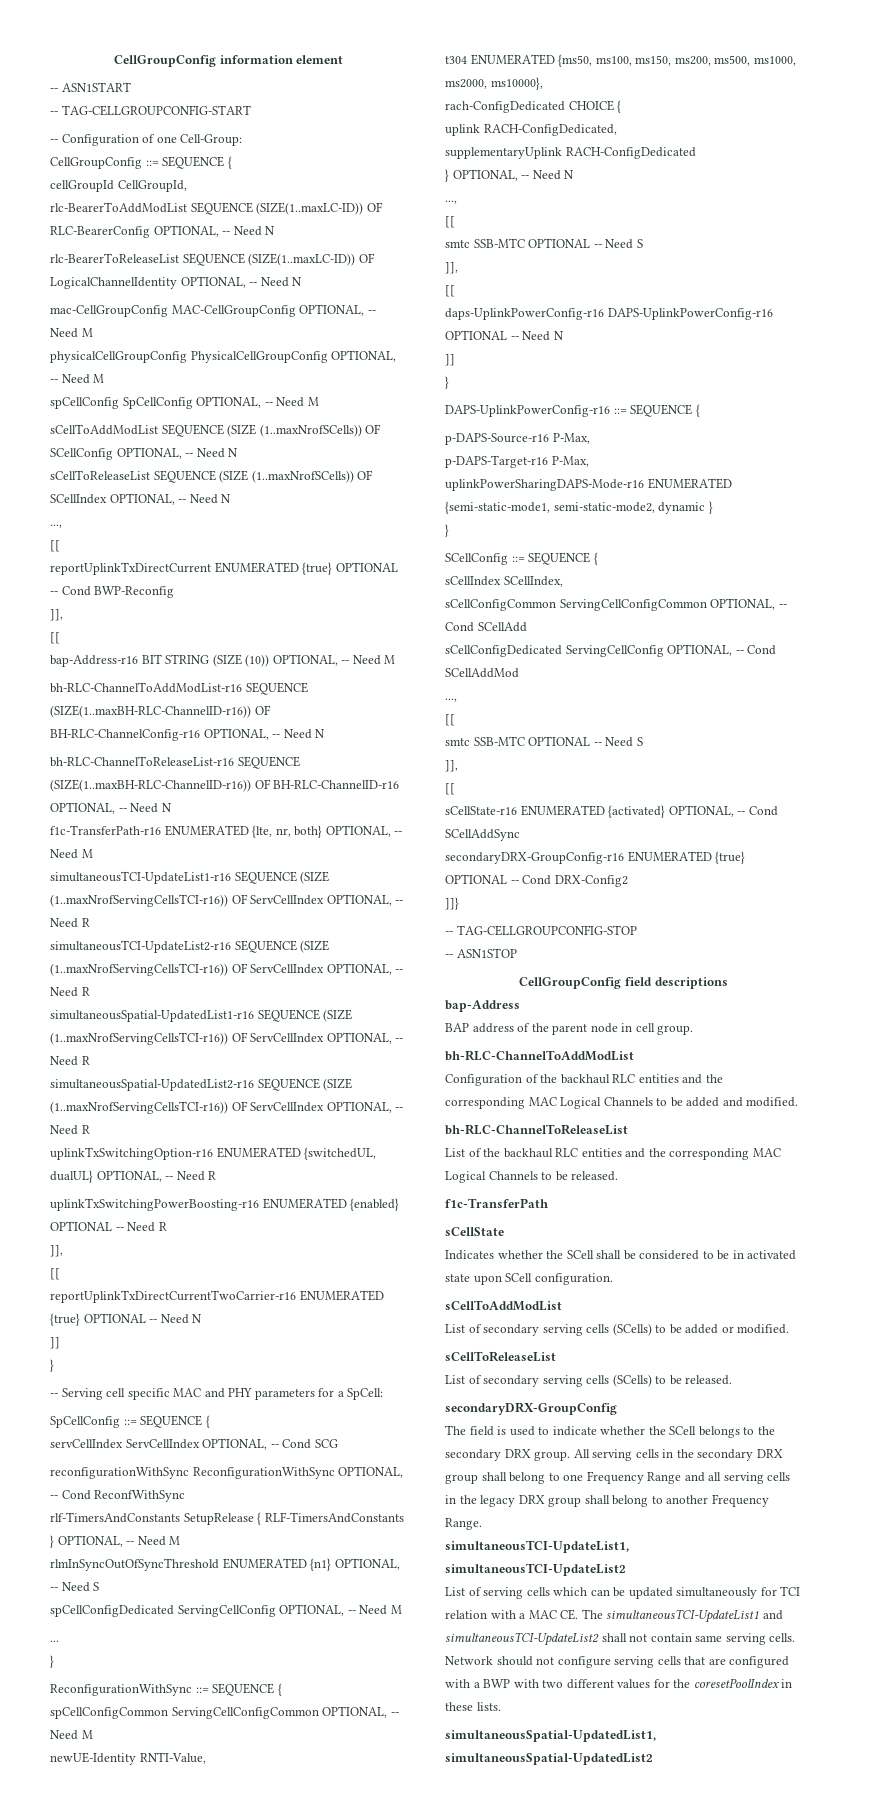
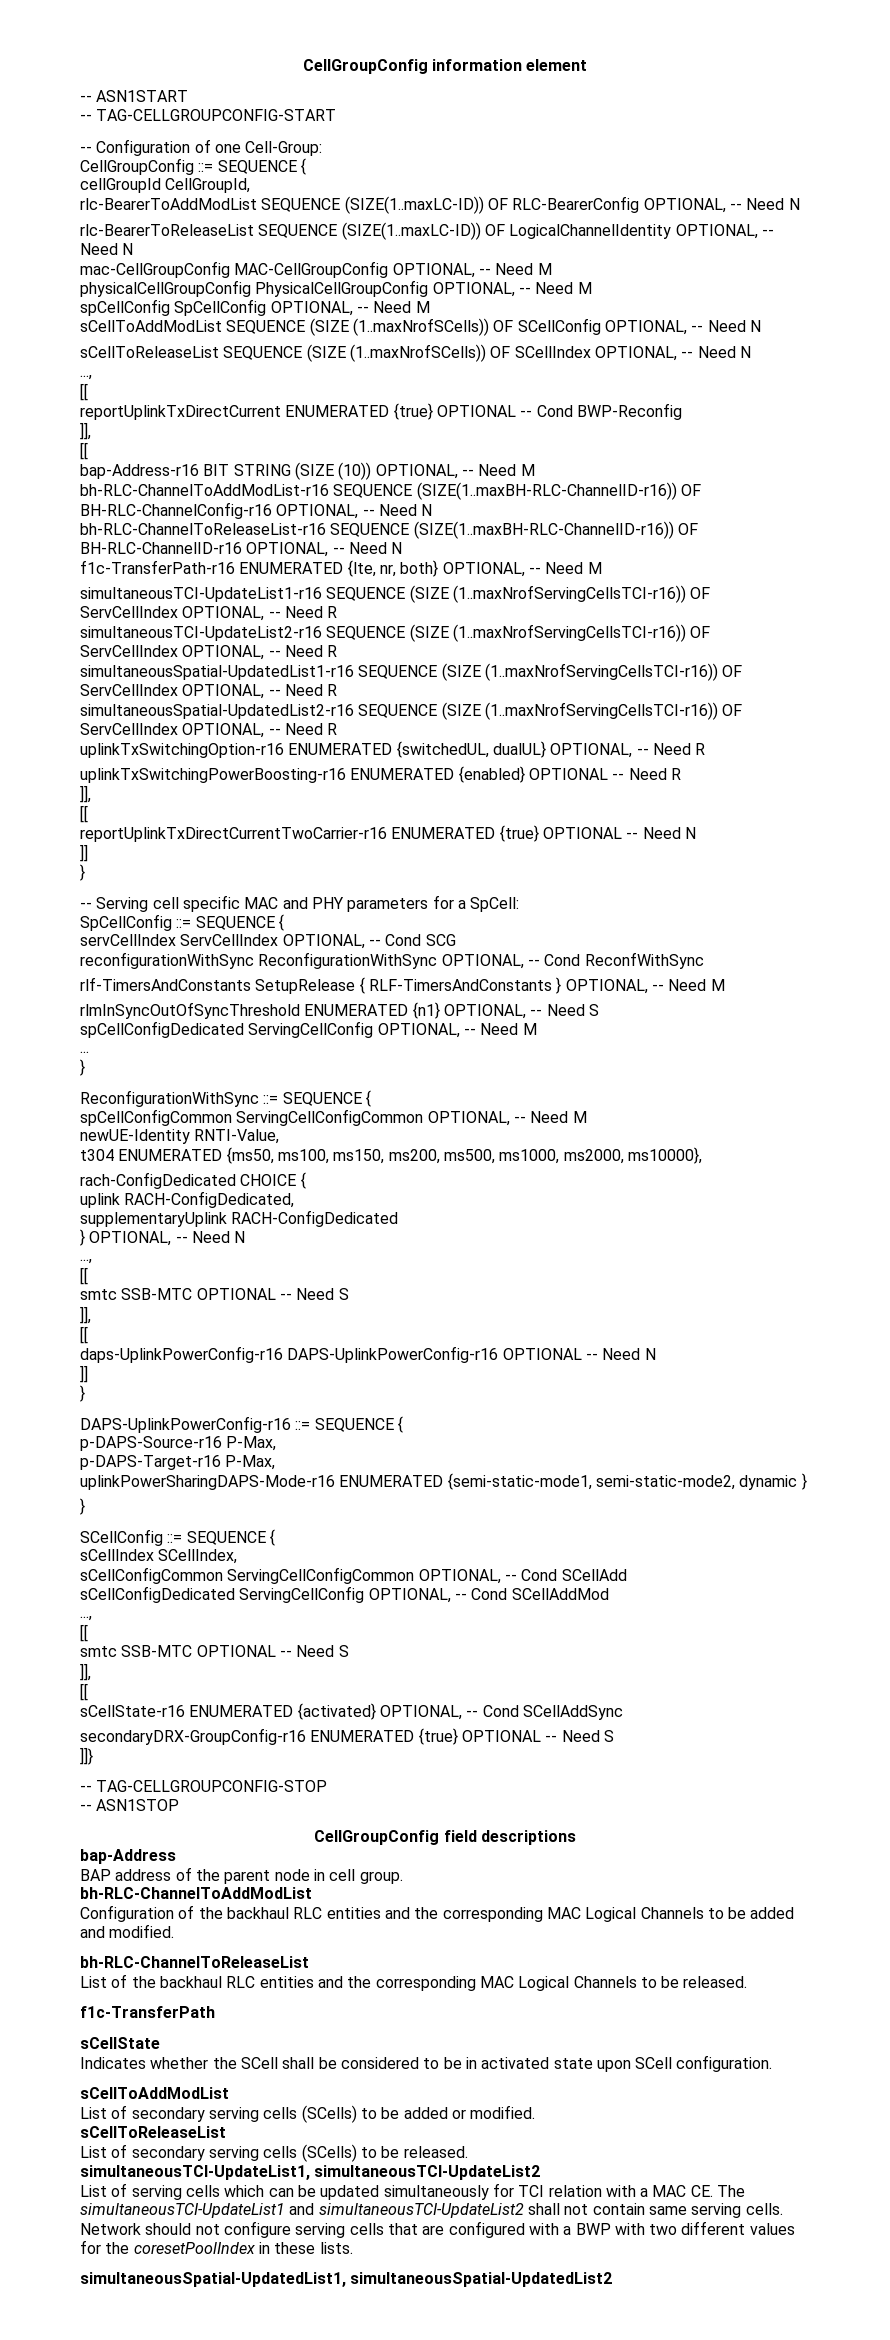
- secondaryDRX-GroupConfig-r16 ENUMERATED {true} OPTIONAL -- Cond DRX-Config2
+ secondaryDRX-GroupConfig-r16 ENUMERATED {true} OPTIONAL -- Need S
- secondaryDRX-GroupConfig
- The field is used to indicate whether the SCell belongs to the secondary DRX group. All serving cells in the secondary DRX group shall belong to one Frequency Range and all serving cells in the legacy DRX group shall belong to another Frequency Range.

